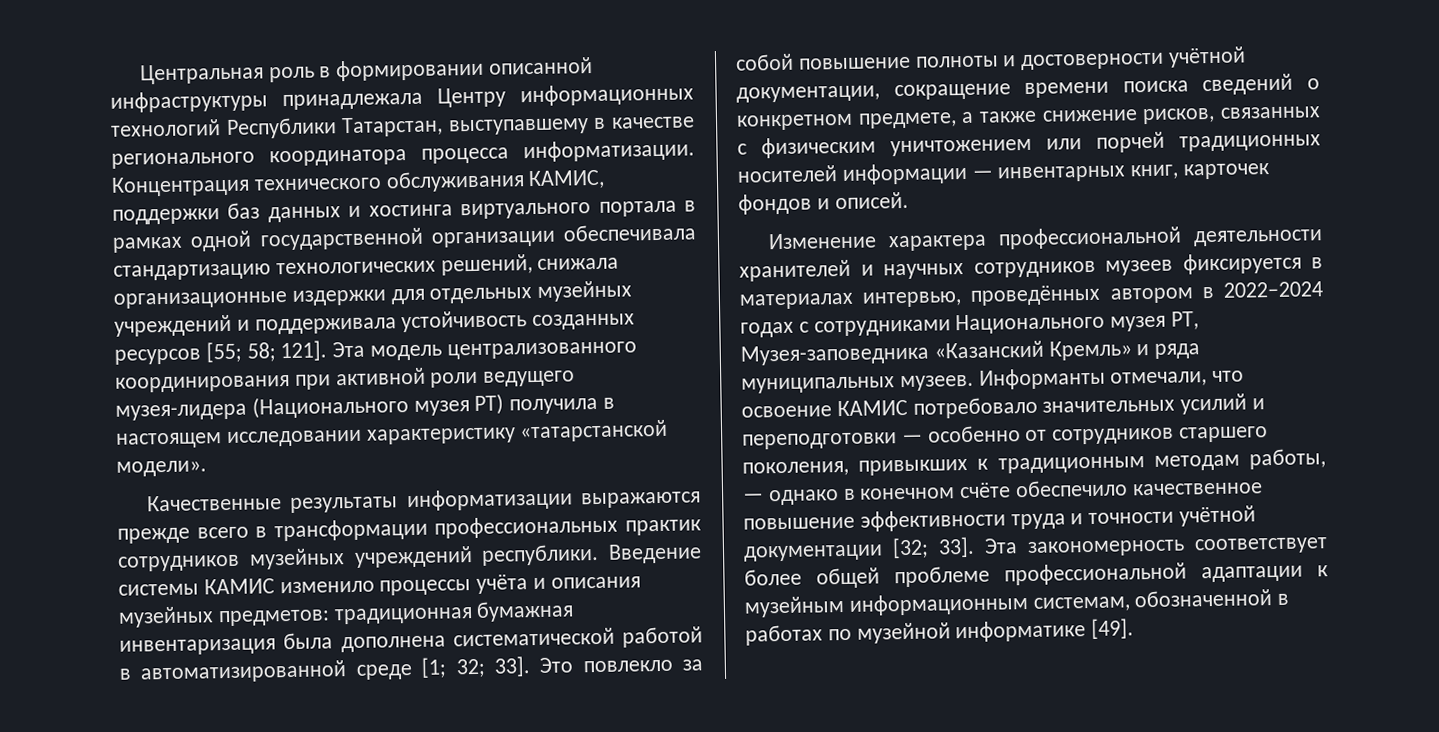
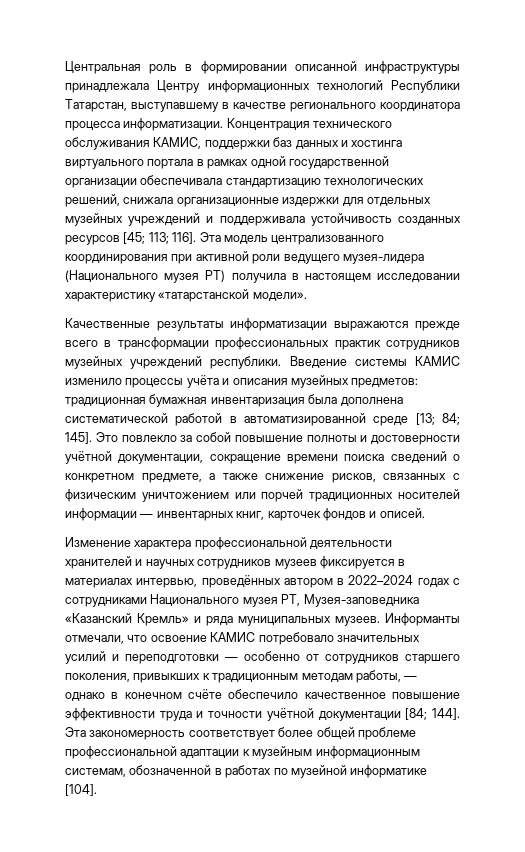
- Концентрация технического обслуживания КАМИС, поддержки баз данных и хостинга виртуального портала в рамках одной государственной организации обеспечивала стандартизацию технологических решений, снижала организационные издержки для отдельных музейных учреждений и поддерживала устойчивость созданных ресурсов [55; 58; 121].
+ Концентрация технического обслуживания КАМИС, поддержки баз данных и хостинга виртуального портала в рамках одной государственной организации обеспечивала стандартизацию технологических решений, снижала организационные издержки для отдельных музейных учреждений и поддерживала устойчивость созданных ресурсов [45; 113; 116].
- Введение системы КАМИС изменило процессы учёта и описания музейных предметов: традиционная бумажная инвентаризация была дополнена систематической работой в автоматизированной среде [1; 32; 33].
+ Введение системы КАМИС изменило процессы учёта и описания музейных предметов: традиционная бумажная инвентаризация была дополнена систематической работой в автоматизированной среде [13; 84; 145].
- Информанты отмечали, что освоение КАМИС потребовало значительных усилий и переподготовки — особенно от сотрудников старшего поколения, привыкших к традиционным методам работы, — однако в конечном счёте обеспечило качественное повышение эффективности труда и точности учётной документации [32; 33].
+ Информанты отмечали, что освоение КАМИС потребовало значительных усилий и переподготовки — особенно от сотрудников старшего поколения, привыкших к традиционным методам работы, — однако в конечном счёте обеспечило качественное повышение эффективности труда и точности учётной документации [84; 144].
- Эта закономерность соответствует более общей проблеме профессиональной адаптации к музейным информационным системам, обозначенной в работах по музейной информатике [49].
+ Эта закономерность соответствует более общей проблеме профессиональной адаптации к музейным информационным системам, обозначенной в работах по музейной информатике [104].

